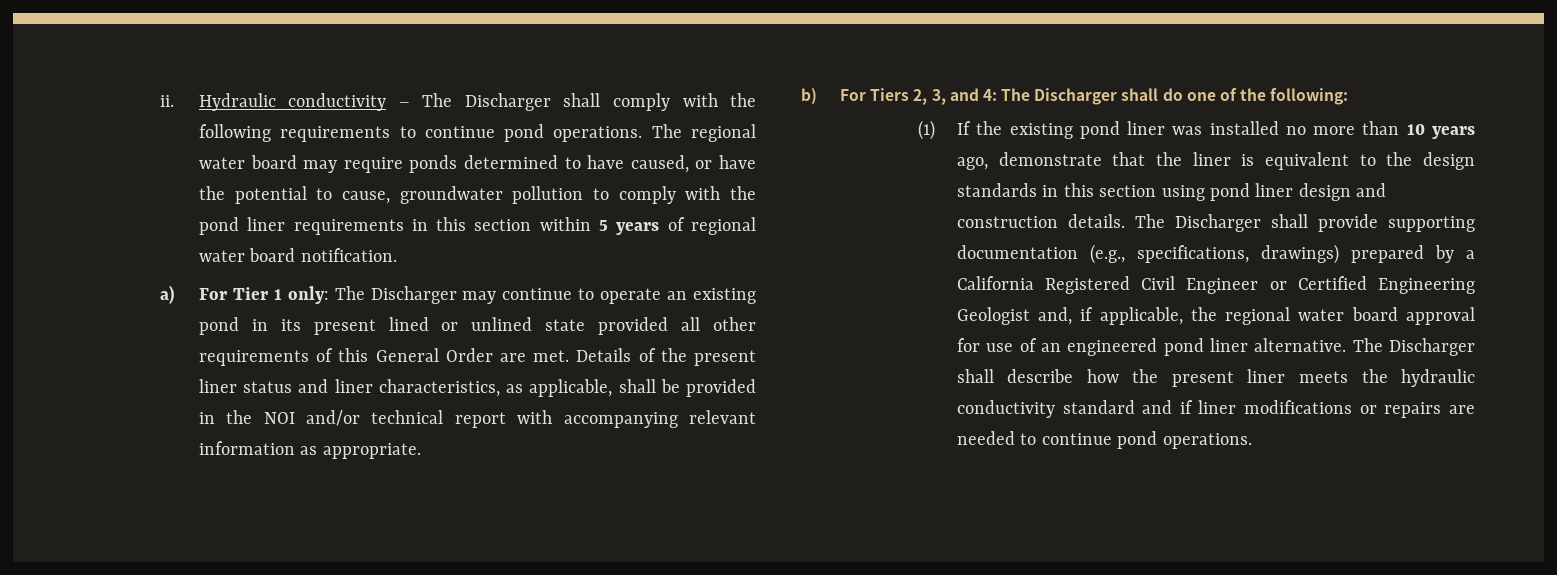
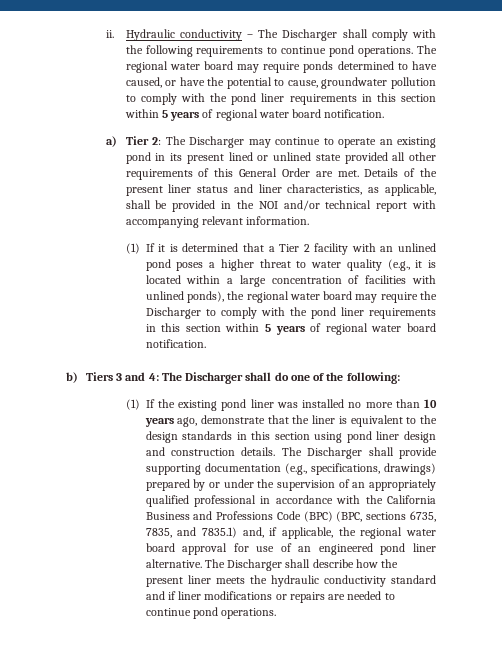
- a) For Tier 1 only: The Discharger may continue to operate an existing pond in its present lined or unlined state provided all other requirements of this General Order are met.
+ a) Tier 2: The Discharger may continue to operate an existing pond in its present lined or unlined state provided all other requirements of this General Order are met.
- Details of the present liner status and liner characteristics, as applicable, shall be provided in the NOI and/or technical report with accompanying relevant information as appropriate.
- b) For Tiers 2, 3, and 4: The Discharger shall do one of the following:
+ Details of the present liner status and liner characteristics, as applicable, shall be provided in the NOI and/or technical report with accompanying relevant information.
+ (1) If it is determined that a Tier 2 facility with an unlined pond poses a higher threat to water quality (e.g., it is located within a large concentration of facilities with unlined ponds), the regional water board may require the Discharger to comply with the pond liner requirements in this section within 5 years of regional water board notification.
+ b) Tiers 3 and 4: The Discharger shall do one of the following:
- The Discharger shall provide supporting documentation (e.g., specifications, drawings) prepared by a California Registered Civil Engineer or Certified Engineering Geologist and, if applicable, the regional water board approval for use of an engineered pond liner alternative.
+ The Discharger shall provide supporting documentation (e.g., specifications, drawings) prepared by or under the supervision of an appropriately qualified professional in accordance with the California Business and Professions Code (BPC) (BPC, sections 6735, 7835, and 7835.1) and, if applicable, the regional water board approval for use of an engineered pond liner alternative.

